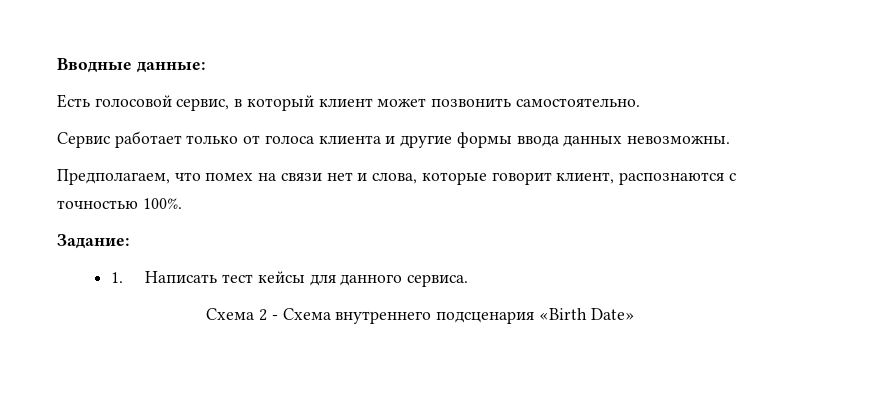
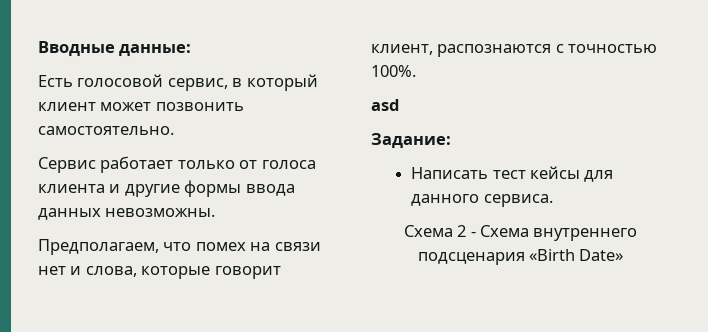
+ asd
- 1. Написать тест кейсы для данного сервиса.
+ Написать тест кейсы для данного сервиса.

